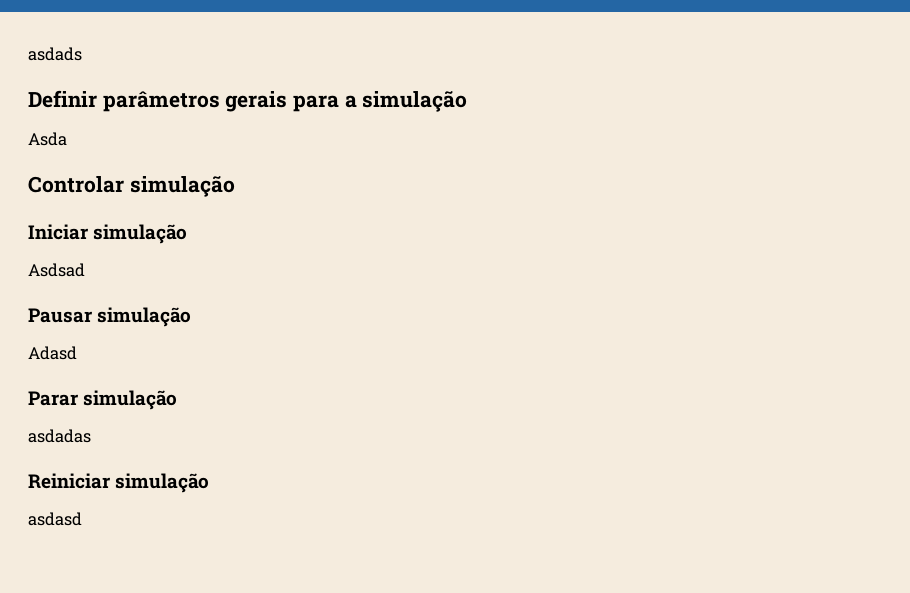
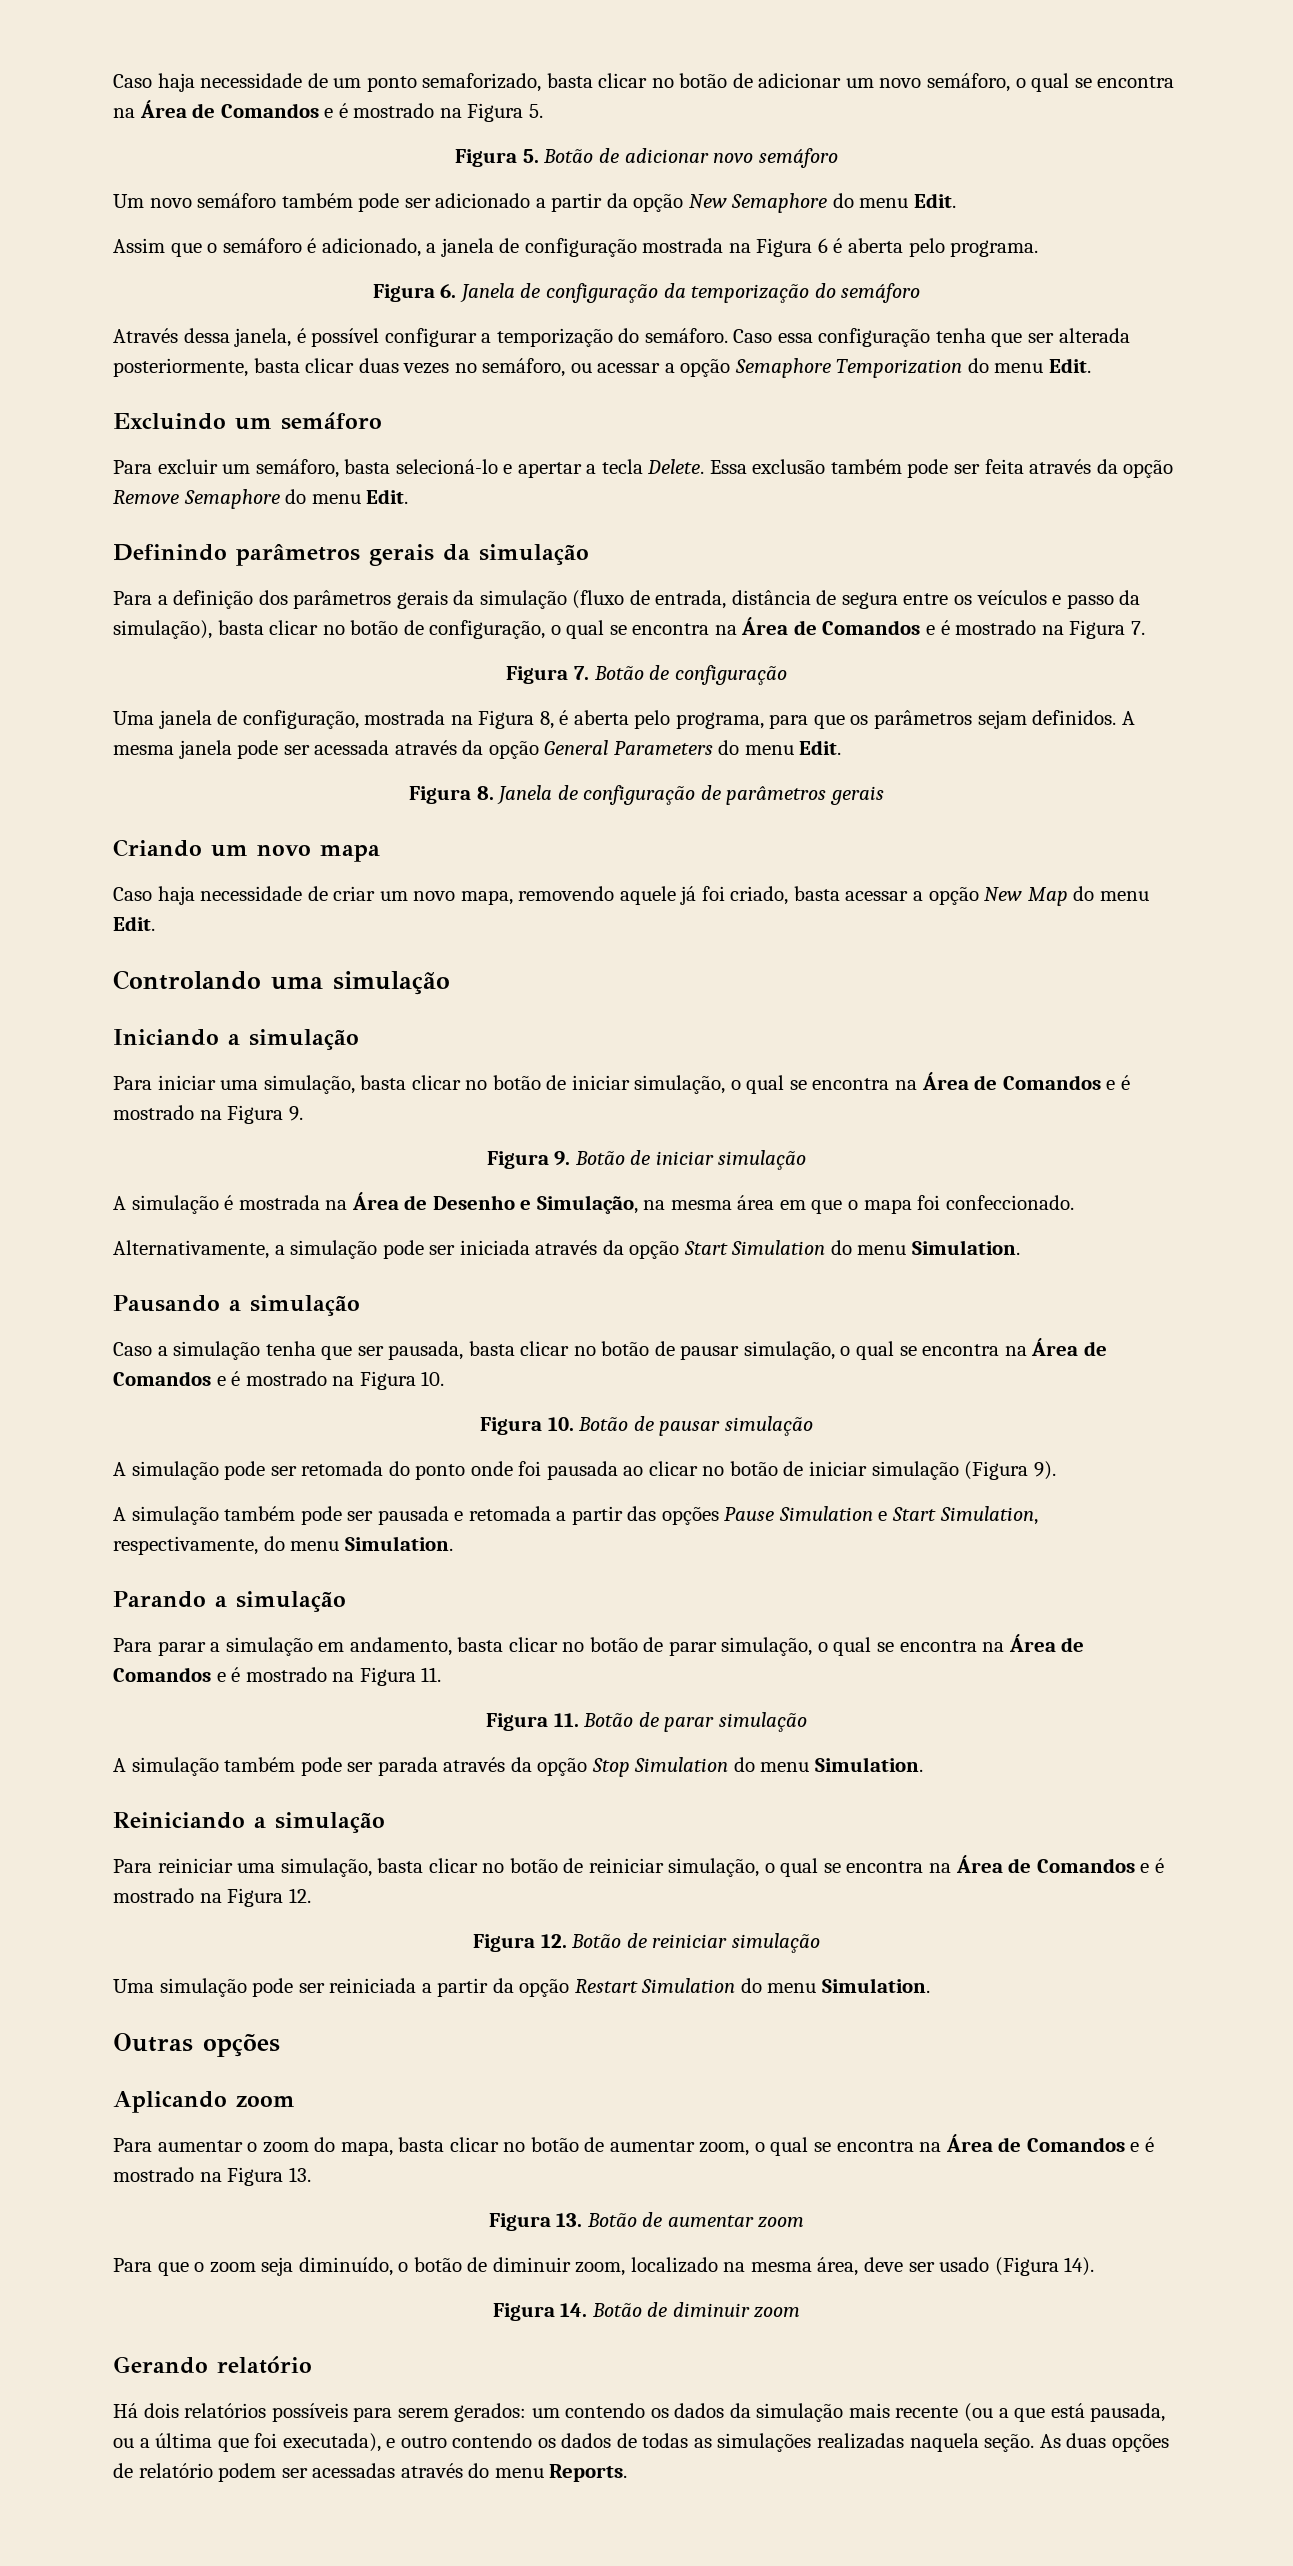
- asdads
- Definir parâmetros gerais para a simulação
- Asda
- Controlar simulação
- Iniciar simulação
- Asdsad
- Pausar simulação
- Adasd
- Parar simulação
- asdadas
- Reiniciar simulação
- asdasd
+ Caso haja necessidade de um ponto semaforizado, basta clicar no botão de adicionar um novo semáforo, o qual se encontra na Área de Comandos e é mostrado na Figura 5.
+ Figura 5. Botão de adicionar novo semáforo
+ Um novo semáforo também pode ser adicionado a partir da opção New Semaphore do menu Edit.
+ Assim que o semáforo é adicionado, a janela de configuração mostrada na Figura 6 é aberta pelo programa.
+ Figura 6. Janela de configuração da temporização do semáforo
+ Através dessa janela, é possível configurar a temporização do semáforo. Caso essa configuração tenha que ser alterada posteriormente, basta clicar duas vezes no semáforo, ou acessar a opção Semaphore Temporization do menu Edit.
+ Excluindo um semáforo
+ Para excluir um semáforo, basta selecioná-lo e apertar a tecla Delete. Essa exclusão também pode ser feita através da opção Remove Semaphore do menu Edit.
+ Definindo parâmetros gerais da simulação
+ Para a definição dos parâmetros gerais da simulação (fluxo de entrada, distância de segura entre os veículos e passo da simulação), basta clicar no botão de configuração, o qual se encontra na Área de Comandos e é mostrado na Figura 7.
+ Figura 7. Botão de configuração
+ Uma janela de configuração, mostrada na Figura 8, é aberta pelo programa, para que os parâmetros sejam definidos. A mesma janela pode ser acessada através da opção General Parameters do menu Edit.
+ Figura 8. Janela de configuração de parâmetros gerais
+ Criando um novo mapa
+ Caso haja necessidade de criar um novo mapa, removendo aquele já foi criado, basta acessar a opção New Map do menu Edit.
+ Controlando uma simulação
+ Iniciando a simulação
+ Para iniciar uma simulação, basta clicar no botão de iniciar simulação, o qual se encontra na Área de Comandos e é mostrado na Figura 9.
+ Figura 9. Botão de iniciar simulação
+ A simulação é mostrada na Área de Desenho e Simulação, na mesma área em que o mapa foi confeccionado.
+ Alternativamente, a simulação pode ser iniciada através da opção Start Simulation do menu Simulation.
+ Pausando a simulação
+ Caso a simulação tenha que ser pausada, basta clicar no botão de pausar simulação, o qual se encontra na Área de Comandos e é mostrado na Figura 10.
+ Figura 10. Botão de pausar simulação
+ A simulação pode ser retomada do ponto onde foi pausada ao clicar no botão de iniciar simulação (Figura 9).
+ A simulação também pode ser pausada e retomada a partir das opções Pause Simulation e Start Simulation, respectivamente, do menu Simulation.
+ Parando a simulação
+ Para parar a simulação em andamento, basta clicar no botão de parar simulação, o qual se encontra na Área de Comandos e é mostrado na Figura 11.
+ Figura 11. Botão de parar simulação
+ A simulação também pode ser parada através da opção Stop Simulation do menu Simulation.
+ Reiniciando a simulação
+ Para reiniciar uma simulação, basta clicar no botão de reiniciar simulação, o qual se encontra na Área de Comandos e é mostrado na Figura 12.
+ Figura 12. Botão de reiniciar simulação
+ Uma simulação pode ser reiniciada a partir da opção Restart Simulation do menu Simulation.
+ Outras opções
+ Aplicando zoom
+ Para aumentar o zoom do mapa, basta clicar no botão de aumentar zoom, o qual se encontra na Área de Comandos e é mostrado na Figura 13.
+ Figura 13. Botão de aumentar zoom
+ Para que o zoom seja diminuído, o botão de diminuir zoom, localizado na mesma área, deve ser usado (Figura 14).
+ Figura 14. Botão de diminuir zoom
+ Gerando relatório
+ Há dois relatórios possíveis para serem gerados: um contendo os dados da simulação mais recente (ou a que está pausada, ou a última que foi executada), e outro contendo os dados de todas as simulações realizadas naquela seção. As duas opções de relatório podem ser acessadas através do menu Reports.

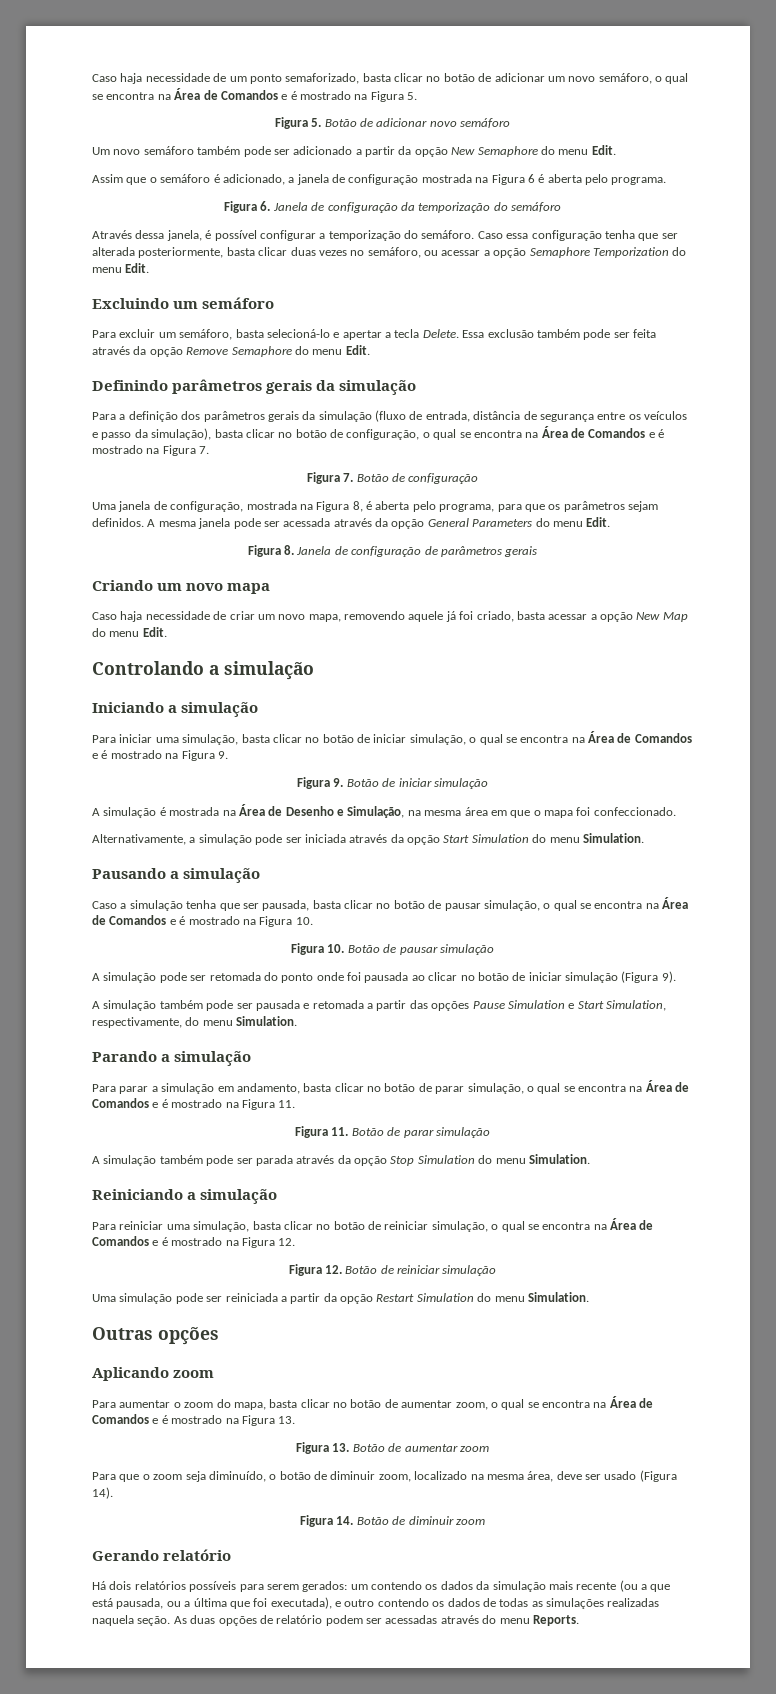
- Para a definição dos parâmetros gerais da simulação (fluxo de entrada, distância de segura entre os veículos e passo da simulação), basta clicar no botão de configuração, o qual se encontra na Área de Comandos e é mostrado na Figura 7.
+ Para a definição dos parâmetros gerais da simulação (fluxo de entrada, distância de segurança entre os veículos e passo da simulação), basta clicar no botão de configuração, o qual se encontra na Área de Comandos e é mostrado na Figura 7.
- Controlando uma simulação
+ Controlando a simulação

